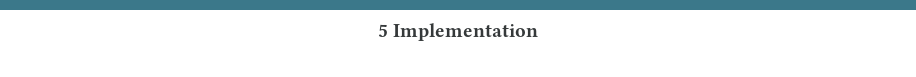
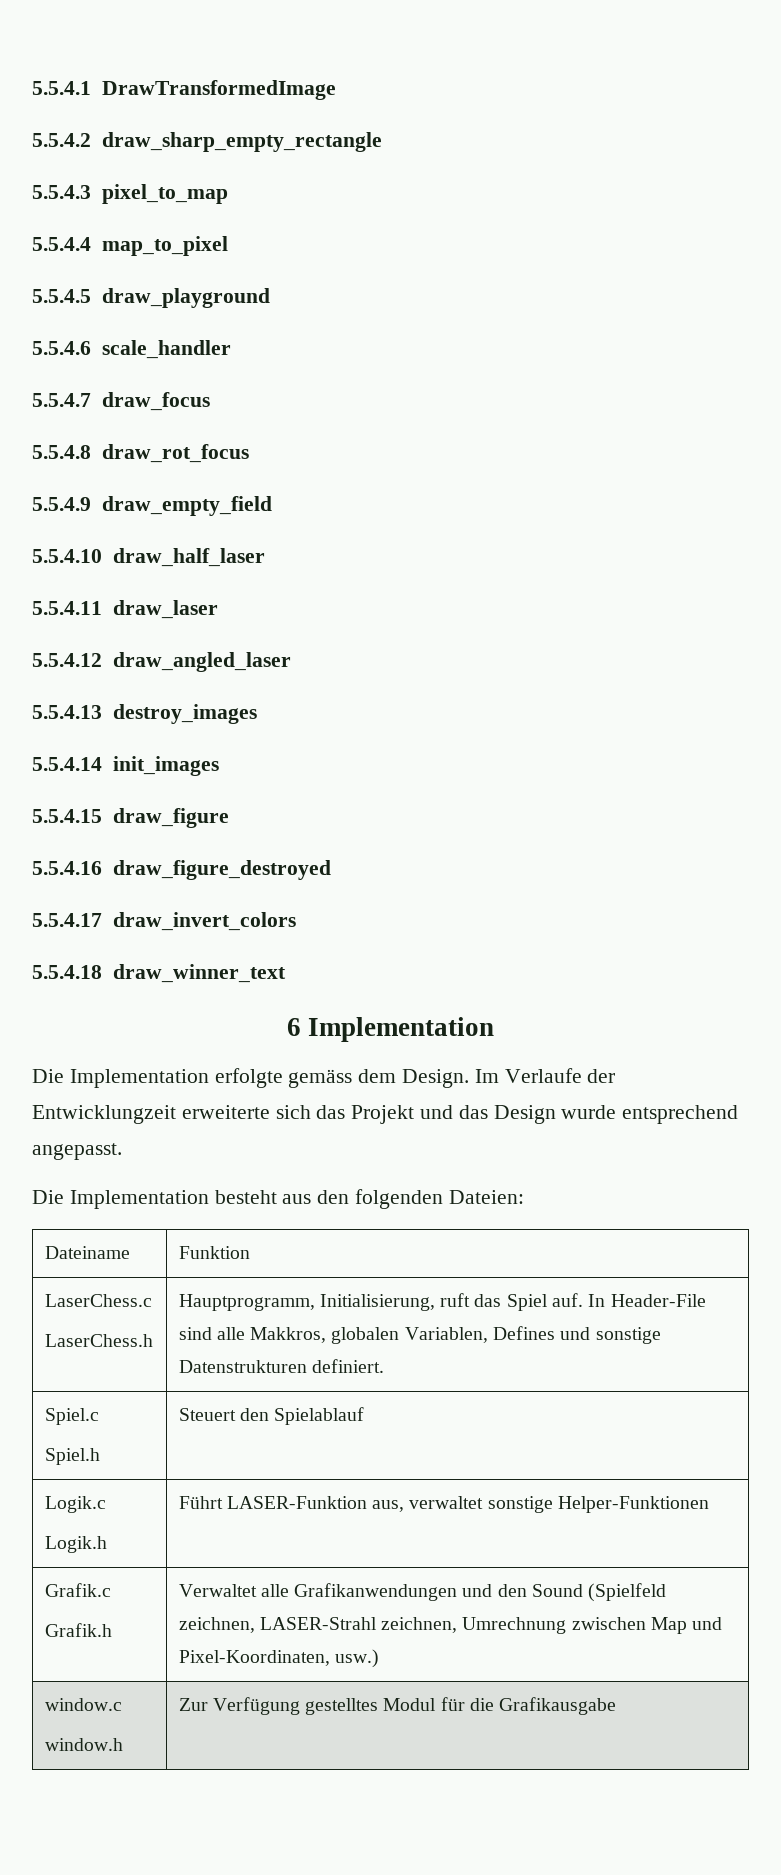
- 5 Implementation
+ 5.5.4.1 DrawTransformedImage
+ 5.5.4.2 draw_sharp_empty_rectangle
+ 5.5.4.3 pixel_to_map
+ 5.5.4.4 map_to_pixel
+ 5.5.4.5 draw_playground
+ 5.5.4.6 scale_handler
+ 5.5.4.7 draw_focus
+ 5.5.4.8 draw_rot_focus
+ 5.5.4.9 draw_empty_field
+ 5.5.4.10 draw_half_laser
+ 5.5.4.11 draw_laser
+ 5.5.4.12 draw_angled_laser
+ 5.5.4.13 destroy_images
+ 5.5.4.14 init_images
+ 5.5.4.15 draw_figure
+ 5.5.4.16 draw_figure_destroyed
+ 5.5.4.17 draw_invert_colors
+ 5.5.4.18 draw_winner_text
+ 6 Implementation
+ Die Implementation erfolgte gemäss dem Design. Im Verlaufe der Entwicklungzeit erweiterte sich das Projekt und das Design wurde entsprechend angepasst.
+ Die Implementation besteht aus den folgenden Dateien:
+ Dateiname | Funktion
+ LaserChess.c
+ LaserChess.h | Hauptprogramm, Initialisierung, ruft das Spiel auf. In Header-File sind alle Makkros, globalen Variablen, Defines und sonstige Datenstrukturen definiert.
+ Spiel.c
+ Spiel.h | Steuert den Spielablauf
+ Logik.c
+ Logik.h | Führt LASER-Funktion aus, verwaltet sonstige Helper-Funktionen
+ Grafik.c
+ Grafik.h | Verwaltet alle Grafikanwendungen und den Sound (Spielfeld zeichnen, LASER-Strahl zeichnen, Umrechnung zwischen Map und Pixel-Koordinaten, usw.)
+ window.c
+ window.h | Zur Verfügung gestelltes Modul für die Grafikausgabe

